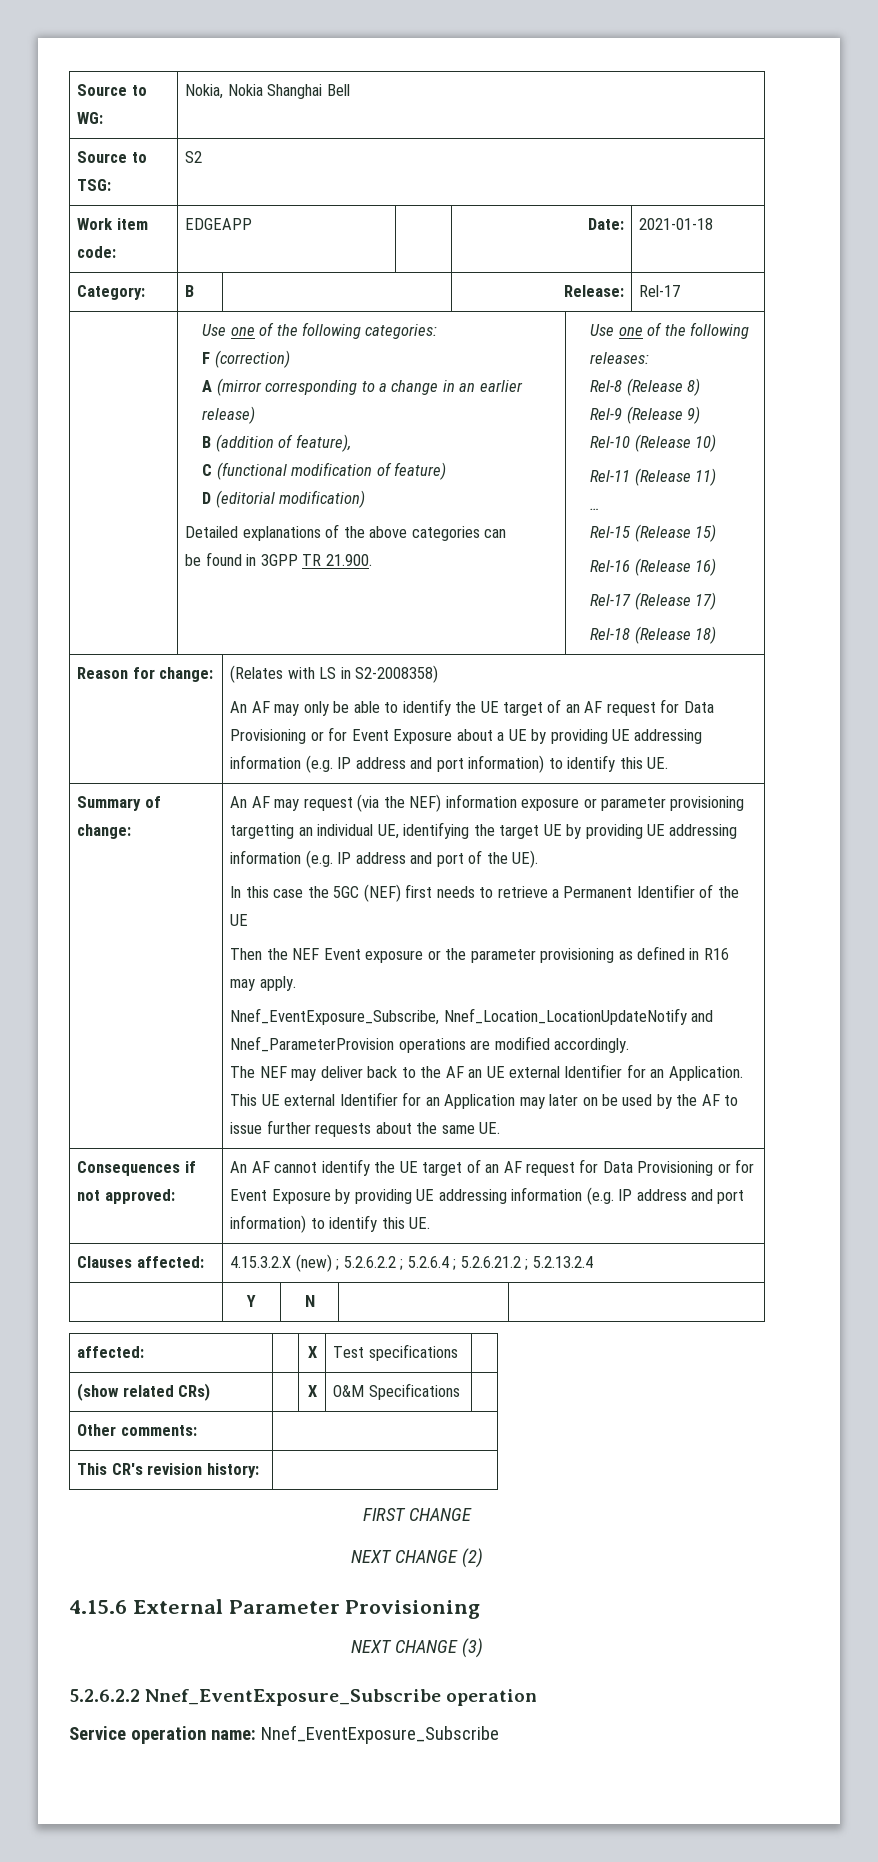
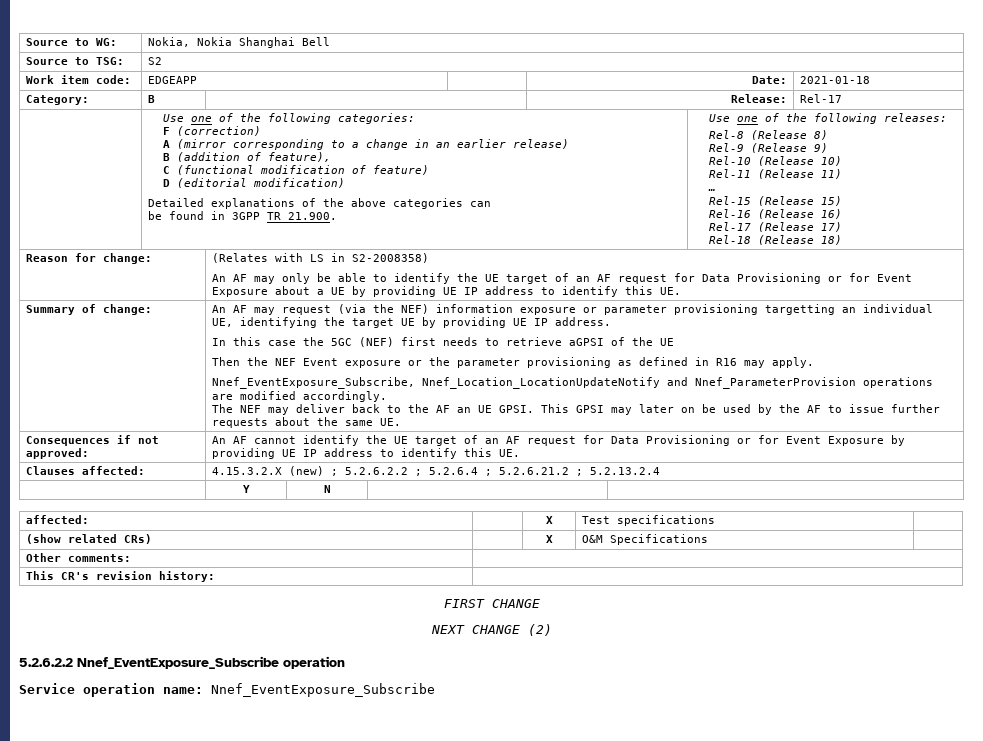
- An AF may only be able to identify the UE target of an AF request for Data Provisioning or for Event Exposure about a UE by providing UE addressing information (e.g. IP address and port information) to identify this UE.
+ An AF may only be able to identify the UE target of an AF request for Data Provisioning or for Event Exposure about a UE by providing UE IP address to identify this UE.
- An AF may request (via the NEF) information exposure or parameter provisioning targetting an individual UE, identifying the target UE by providing UE addressing information (e.g. IP address and port of the UE).
+ An AF may request (via the NEF) information exposure or parameter provisioning targetting an individual UE, identifying the target UE by providing UE IP address.
- In this case the 5GC (NEF) first needs to retrieve a Permanent Identifier of the UE
+ In this case the 5GC (NEF) first needs to retrieve aGPSI of the UE
- The NEF may deliver back to the AF an UE external Identifier for an Application. This UE external Identifier for an Application may later on be used by the AF to issue further requests about the same UE.
+ The NEF may deliver back to the AF an UE GPSI. This GPSI may later on be used by the AF to issue further requests about the same UE.
- Consequences if not approved: | An AF cannot identify the UE target of an AF request for Data Provisioning or for Event Exposure by providing UE addressing information (e.g. IP address and port information) to identify this UE.
+ Consequences if not approved: | An AF cannot identify the UE target of an AF request for Data Provisioning or for Event Exposure by providing UE IP address to identify this UE.
- 4.15.6 External Parameter Provisioning
- NEXT CHANGE (3)

